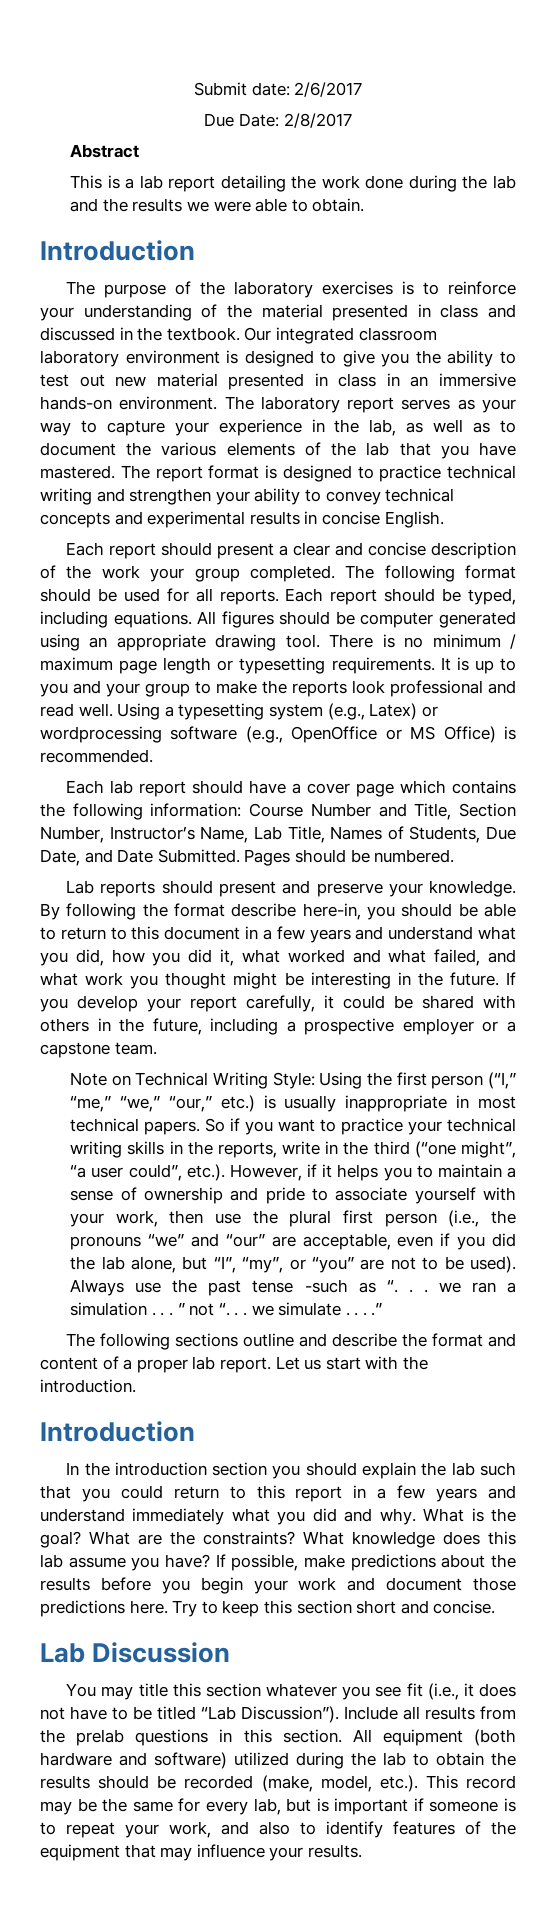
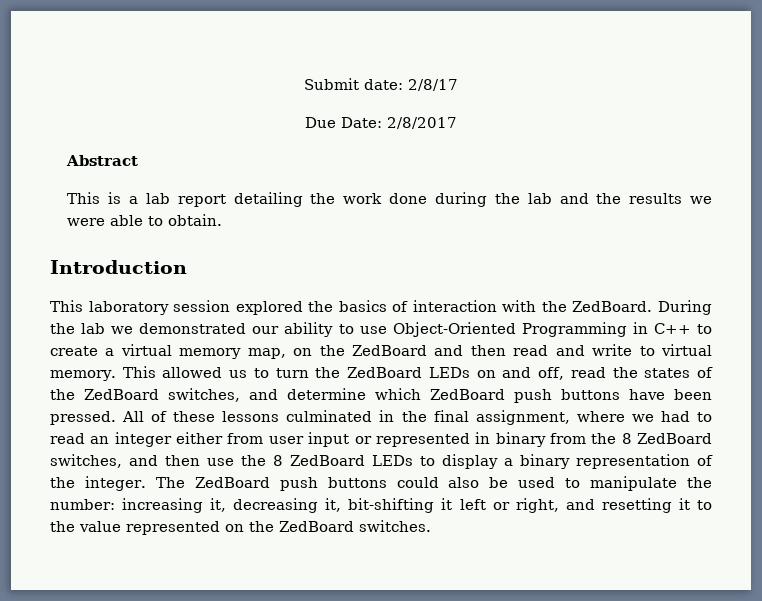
- Submit date: 2/6/2017
+ Submit date: 2/8/17
- The purpose of the laboratory exercises is to reinforce your understanding of the material presented in class and discussed in the textbook. Our integrated classroom laboratory environment is designed to give you the ability to test out new material presented in class in an immersive hands-on environment. The laboratory report serves as your way to capture your experience in the lab, as well as to document the various elements of the lab that you have mastered. The report format is designed to practice technical writing and strengthen your ability to convey technical concepts and experimental results in concise English.
- Each report should present a clear and concise description of the work your group completed. The following format should be used for all reports. Each report should be typed, including equations. All figures should be computer generated using an appropriate drawing tool. There is no minimum / maximum page length or typesetting requirements. It is up to you and your group to make the reports look professional and read well. Using a typesetting system (e.g., Latex) or wordprocessing software (e.g., OpenOffice or MS Office) is recommended.
- Each lab report should have a cover page which contains the following information: Course Number and Title, Section Number, Instructor’s Name, Lab Title, Names of Students, Due Date, and Date Submitted. Pages should be numbered.
- Lab reports should present and preserve your knowledge. By following the format describe here-in, you should be able to return to this document in a few years and understand what you did, how you did it, what worked and what failed, and what work you thought might be interesting in the future. If you develop your report carefully, it could be shared with others in the future, including a prospective employer or a capstone team.
- Note on Technical Writing Style: Using the first person (“I,” “me,” “we,” “our,” etc.) is usually inappropriate in most technical papers. So if you want to practice your technical writing skills in the reports, write in the third (“one might”, “a user could”, etc.). However, if it helps you to maintain a sense of ownership and pride to associate yourself with your work, then use the plural first person (i.e., the pronouns “we” and “our” are acceptable, even if you did the lab alone, but “I”, “my”, or “you” are not to be used). Always use the past tense -such as “. . . we ran a simulation . . . ” not “. . . we simulate . . . .”
- The following sections outline and describe the format and content of a proper lab report. Let us start with the introduction.
- Introduction
- In the introduction section you should explain the lab such that you could return to this report in a few years and understand immediately what you did and why. What is the goal? What are the constraints? What knowledge does this lab assume you have? If possible, make predictions about the results before you begin your work and document those predictions here. Try to keep this section short and concise.
- Lab Discussion
- You may title this section whatever you see fit (i.e., it does not have to be titled “Lab Discussion”). Include all results from the prelab questions in this section. All equipment (both hardware and software) utilized during the lab to obtain the results should be recorded (make, model, etc.). This record may be the same for every lab, but is important if someone is to repeat your work, and also to identify features of the equipment that may influence your results.
+ This laboratory session explored the basics of interaction with the ZedBoard. During the lab we demonstrated our ability to use Object-Oriented Programming in C++ to create a virtual memory map, on the ZedBoard and then read and write to virtual memory. This allowed us to turn the ZedBoard LEDs on and off, read the states of the ZedBoard switches, and determine which ZedBoard push buttons have been pressed. All of these lessons culminated in the final assignment, where we had to read an integer either from user input or represented in binary from the 8 ZedBoard switches, and then use the 8 ZedBoard LEDs to display a binary representation of the integer. The ZedBoard push buttons could also be used to manipulate the number: increasing it, decreasing it, bit-shifting it left or right, and resetting it to the value represented on the ZedBoard switches.

